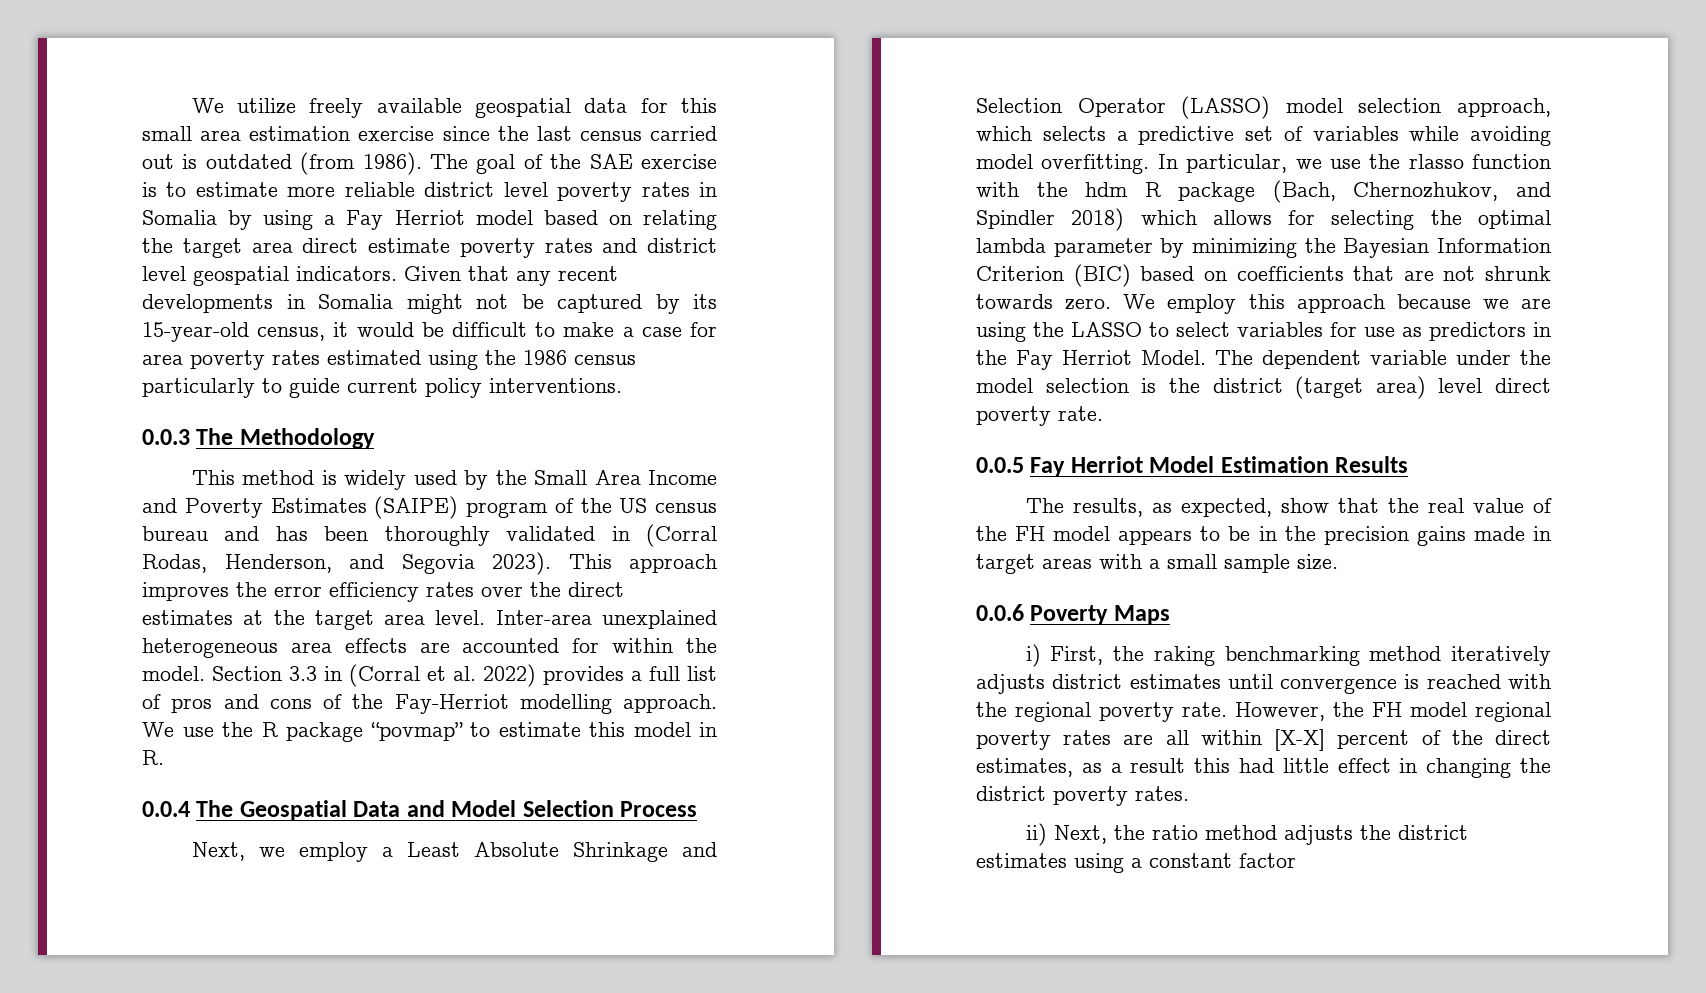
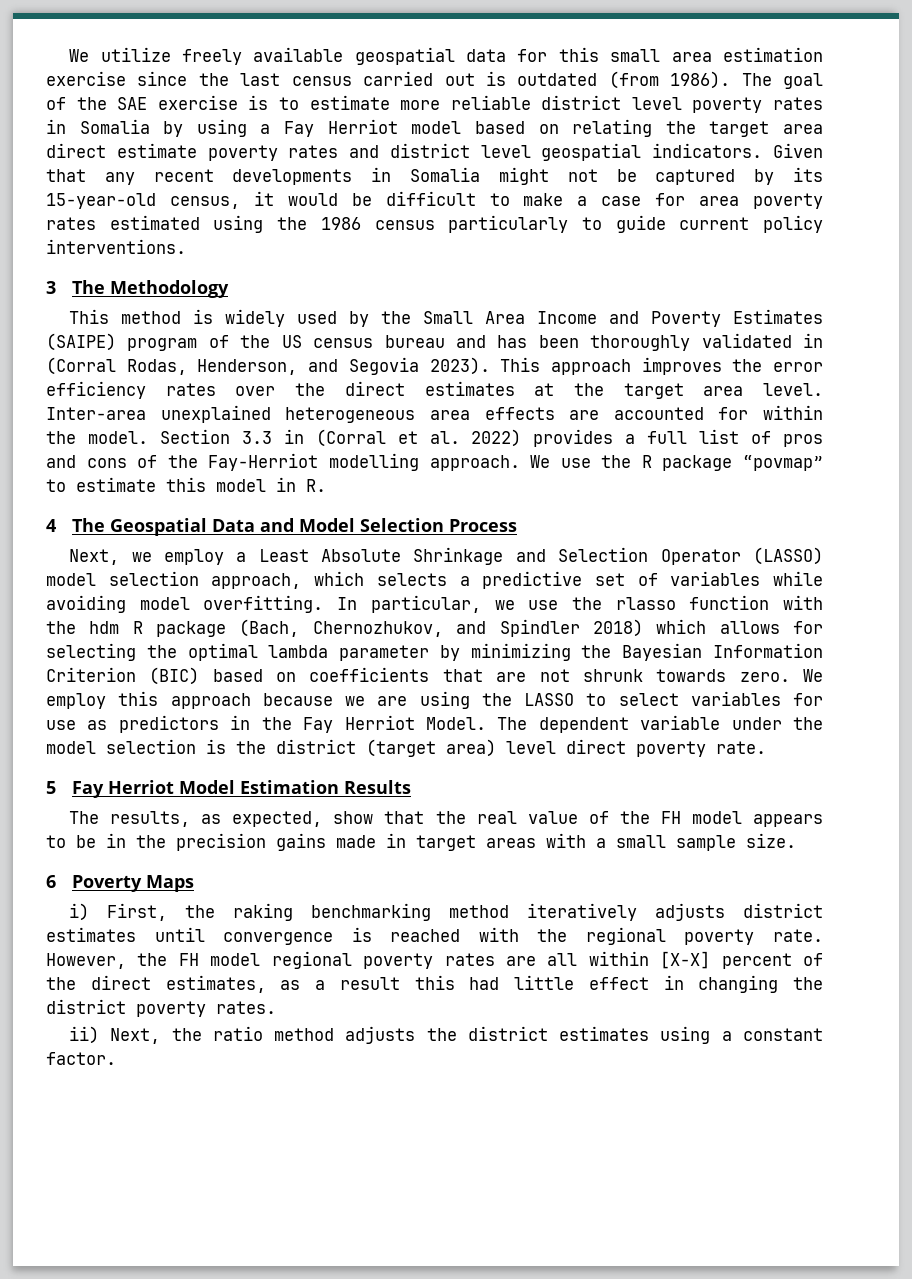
- 0.0.3 The Methodology
+ 3 The Methodology
- 0.0.4 The Geospatial Data and Model Selection Process
+ 4 The Geospatial Data and Model Selection Process
- 0.0.5 Fay Herriot Model Estimation Results
+ 5 Fay Herriot Model Estimation Results
- 0.0.6 Poverty Maps
+ 6 Poverty Maps
- ii) Next, the ratio method adjusts the district estimates using a constant factor
+ ii) Next, the ratio method adjusts the district estimates using a constant factor.

